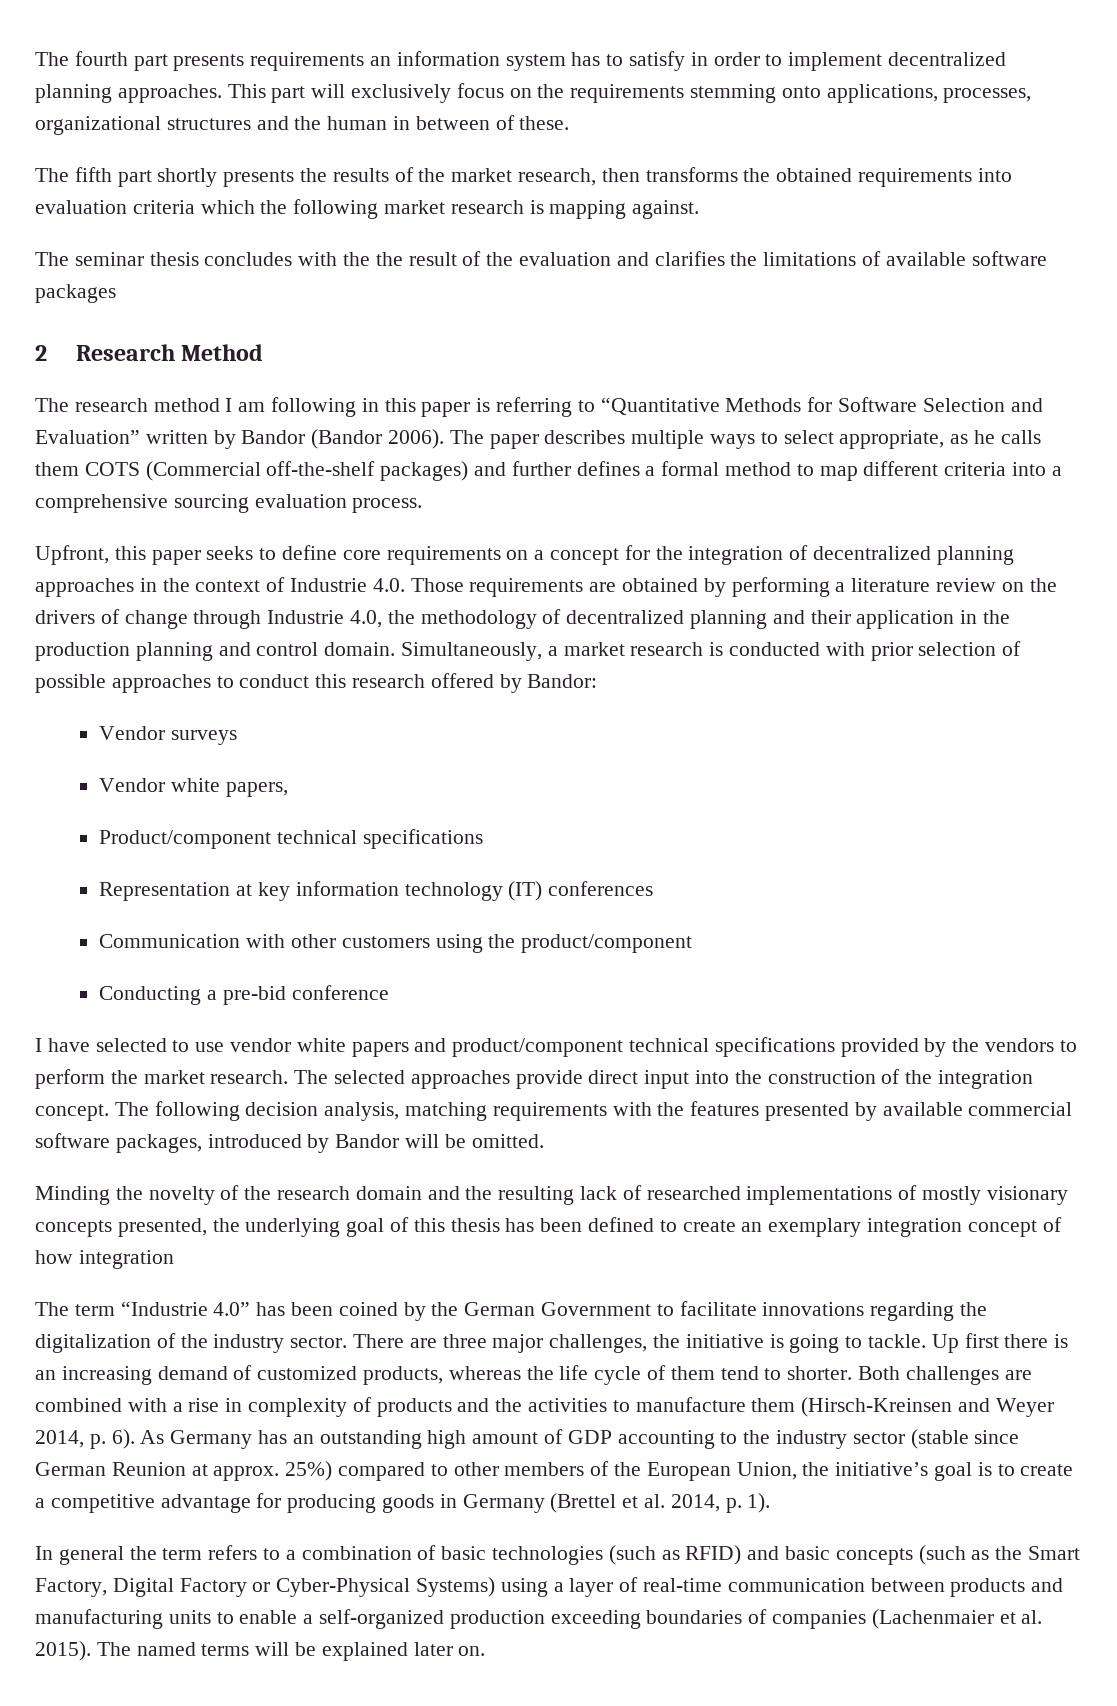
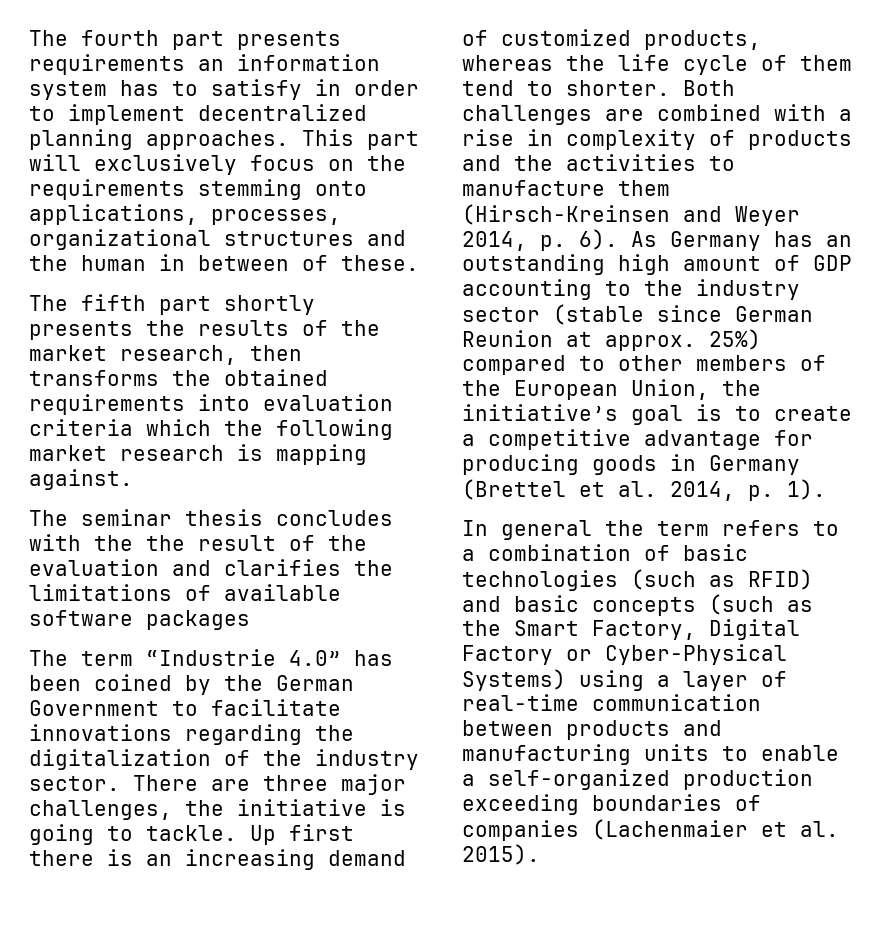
- 2 Research Method
- The research method I am following in this paper is referring to “Quantitative Methods for Software Selection and Evaluation” written by Bandor (Bandor 2006). The paper describes multiple ways to select appropriate, as he calls them COTS (Commercial off-the-shelf packages) and further defines a formal method to map different criteria into a comprehensive sourcing evaluation process.
- Upfront, this paper seeks to define core requirements on a concept for the integration of decentralized planning approaches in the context of Industrie 4.0. Those requirements are obtained by performing a literature review on the drivers of change through Industrie 4.0, the methodology of decentralized planning and their application in the production planning and control domain. Simultaneously, a market research is conducted with prior selection of possible approaches to conduct this research offered by Bandor:
- Vendor surveys
- Vendor white papers,
- Product/component technical specifications
- Representation at key information technology (IT) conferences
- Communication with other customers using the product/component
- Conducting a pre-bid conference
- I have selected to use vendor white papers and product/component technical specifications provided by the vendors to perform the market research. The selected approaches provide direct input into the construction of the integration concept. The following decision analysis, matching requirements with the features presented by available commercial software packages, introduced by Bandor will be omitted.
- Minding the novelty of the research domain and the resulting lack of researched implementations of mostly visionary concepts presented, the underlying goal of this thesis has been defined to create an exemplary integration concept of how integration
- The named terms will be explained later on.

